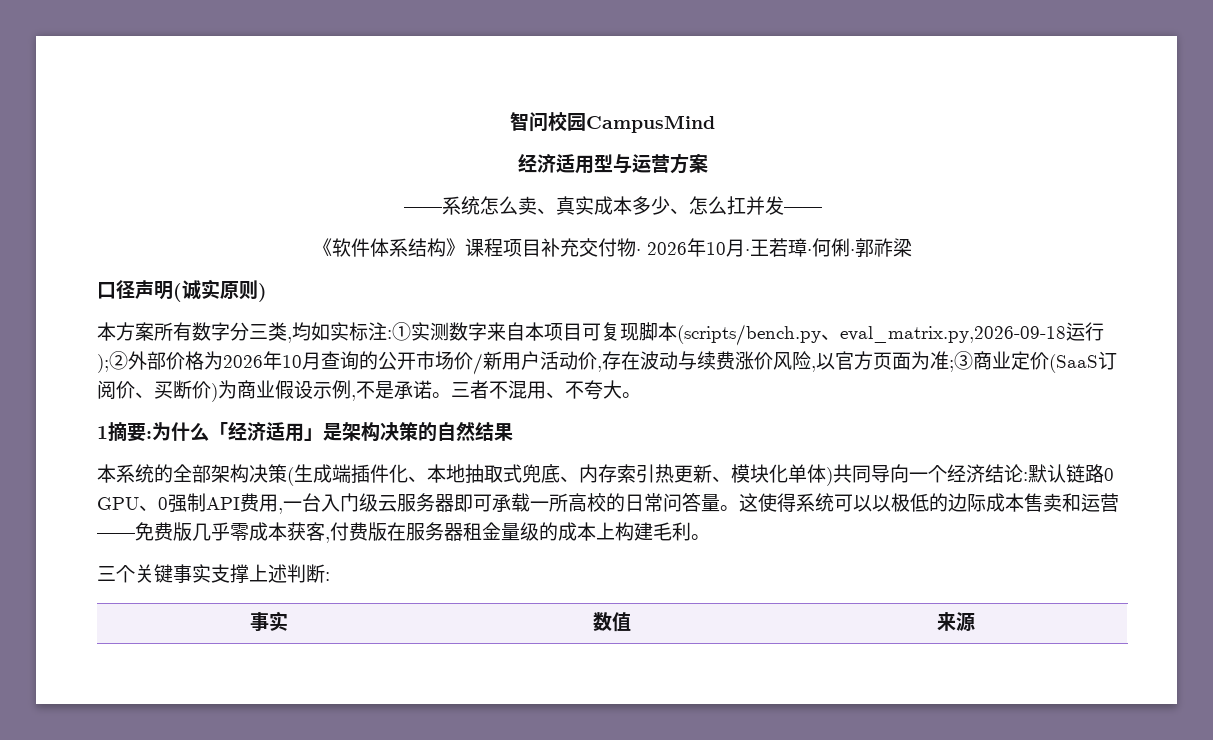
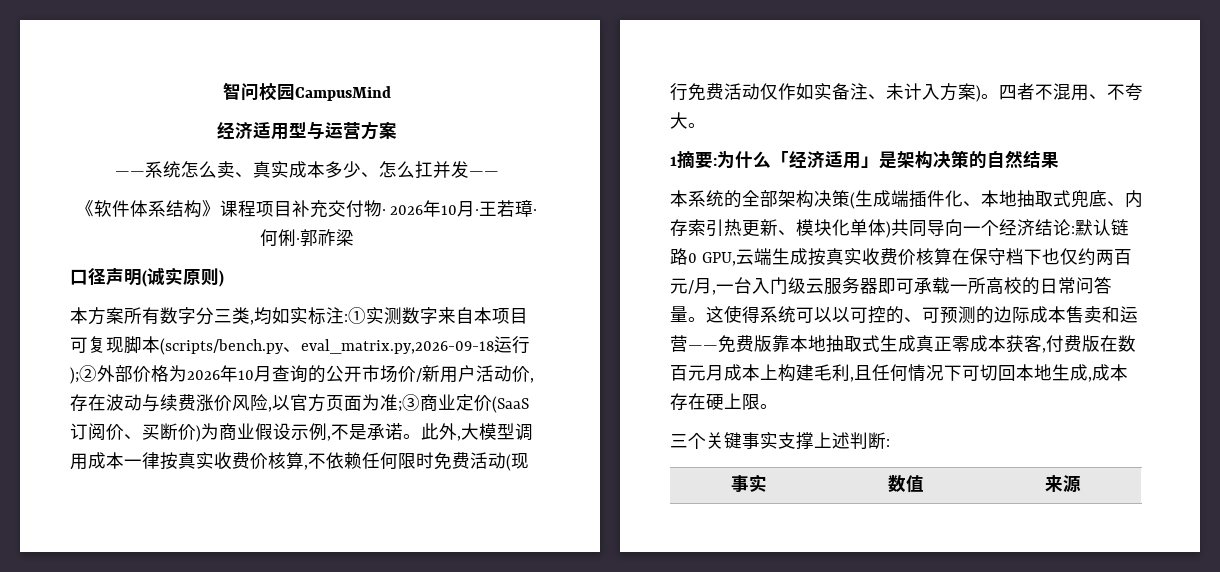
- 三者不混用、不夸大。
+ 此外,大模型调用成本一律按真实收费价核算,不依赖任何限时免费活动(现行免费活动仅作如实备注、未计入方案)。四者不混用、不夸大。
- 本系统的全部架构决策(生成端插件化、本地抽取式兜底、内存索引热更新、模块化单体)共同导向一个经济结论:默认链路0 GPU、0强制API费用,一台入门级云服务器即可承载一所高校的日常问答量。
+ 本系统的全部架构决策(生成端插件化、本地抽取式兜底、内存索引热更新、模块化单体)共同导向一个经济结论:默认链路0 GPU,云端生成按真实收费价核算在保守档下也仅约两百元/月,一台入门级云服务器即可承载一所高校的日常问答量。
- 这使得系统可以以极低的边际成本售卖和运营——免费版几乎零成本获客,付费版在服务器租金量级的成本上构建毛利。
+ 这使得系统可以以可控的、可预测的边际成本售卖和运营——免费版靠本地抽取式生成真正零成本获客,付费版在数百元月成本上构建毛利,且任何情况下可切回本地生成,成本存在硬上限。

